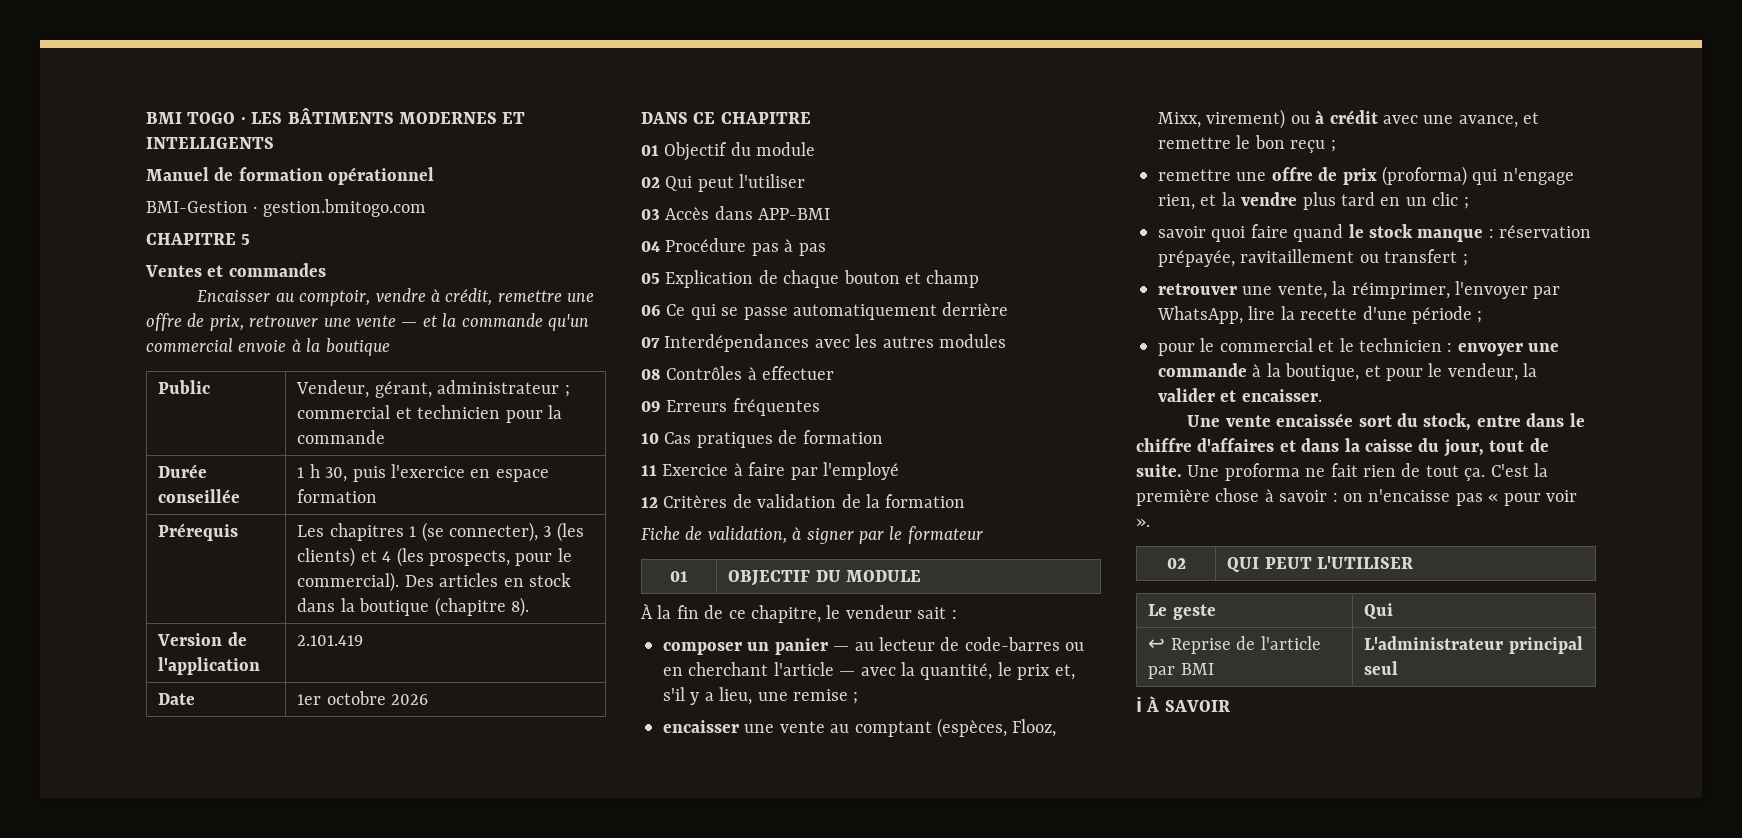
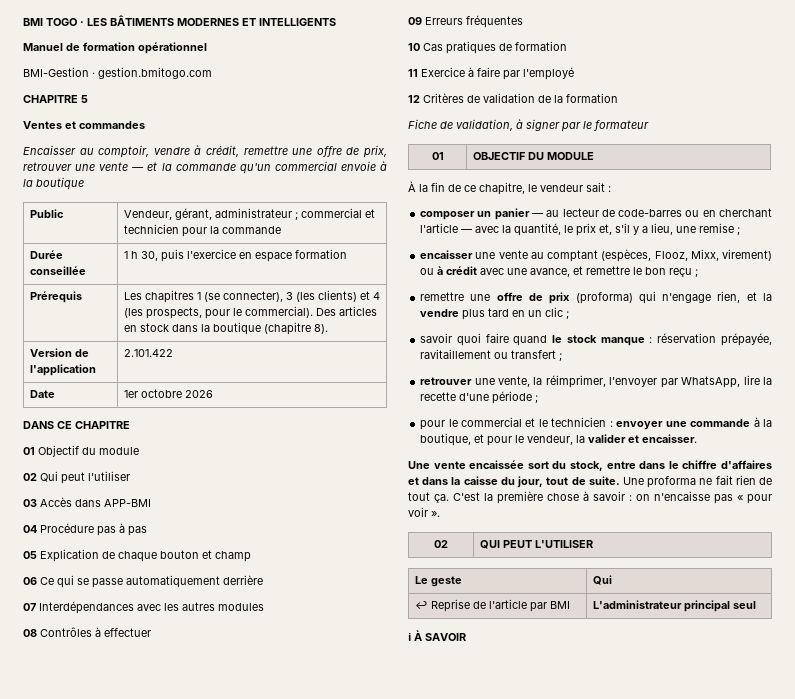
- Version de l'application | 2.101.419
+ Version de l'application | 2.101.422

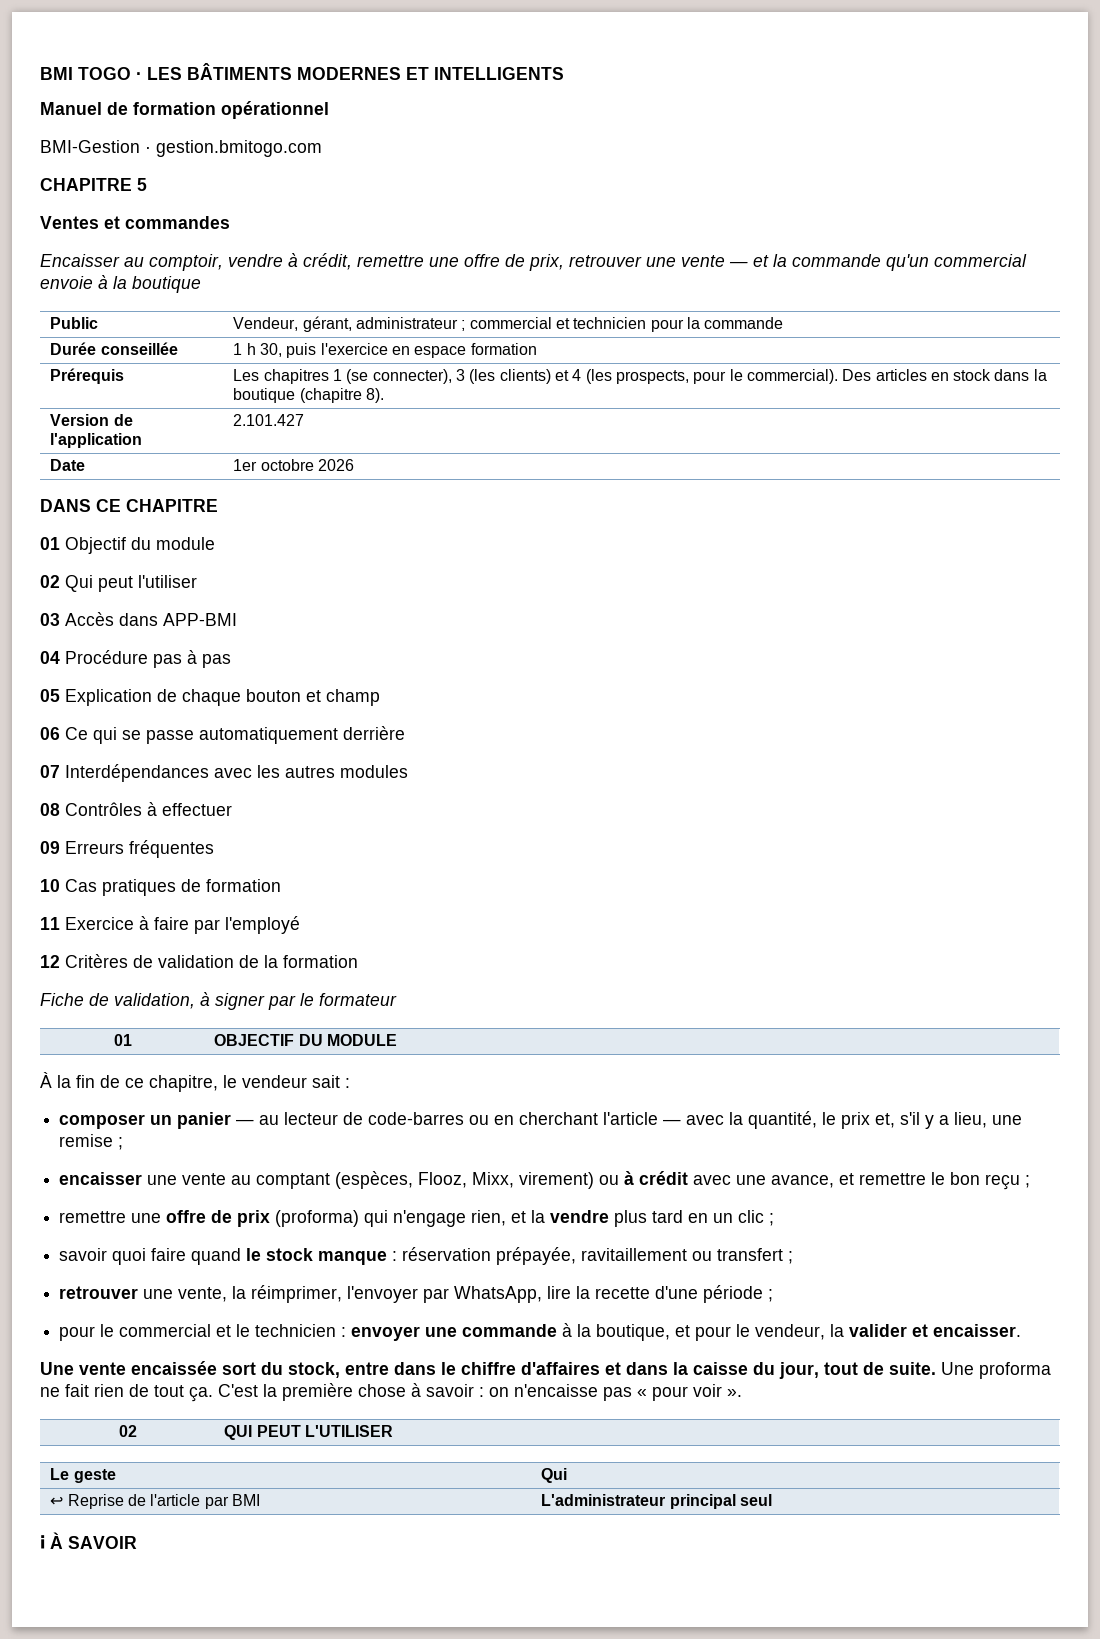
- Version de l'application | 2.101.422
+ Version de l'application | 2.101.427

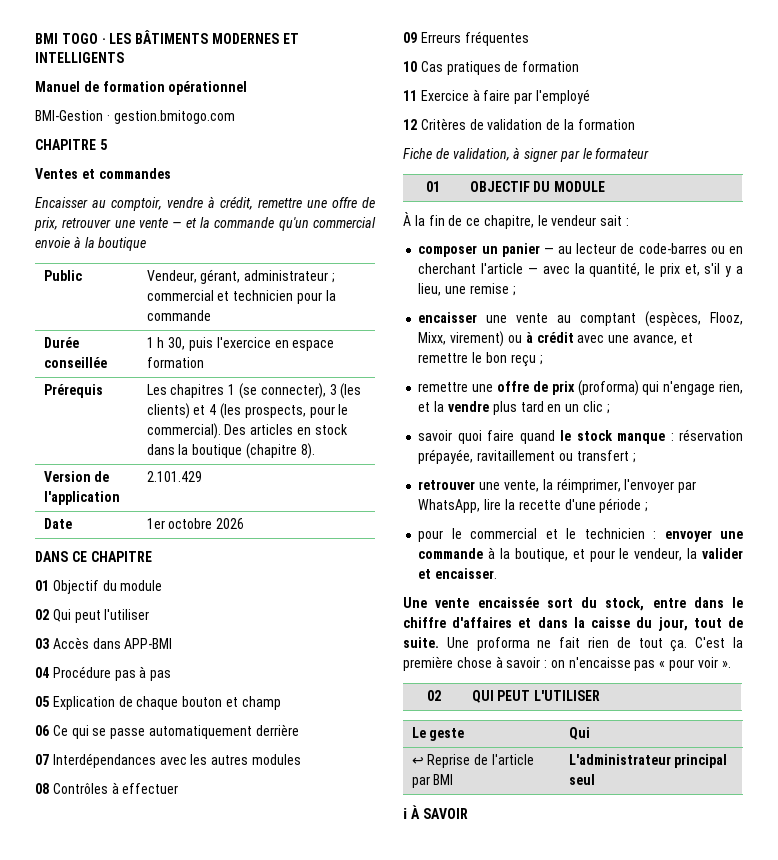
- Version de l'application | 2.101.427
+ Version de l'application | 2.101.429

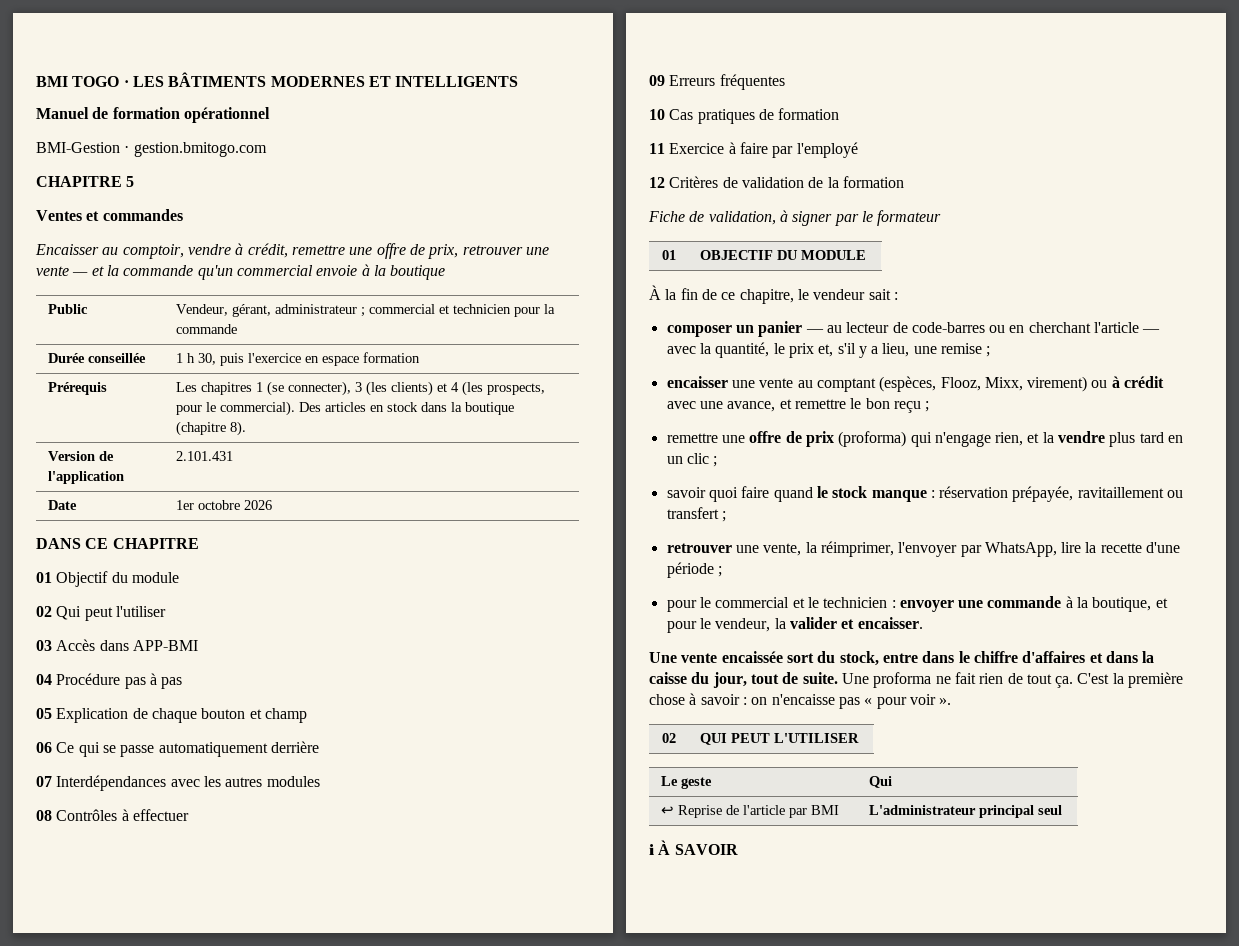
- Version de l'application | 2.101.429
+ Version de l'application | 2.101.431

